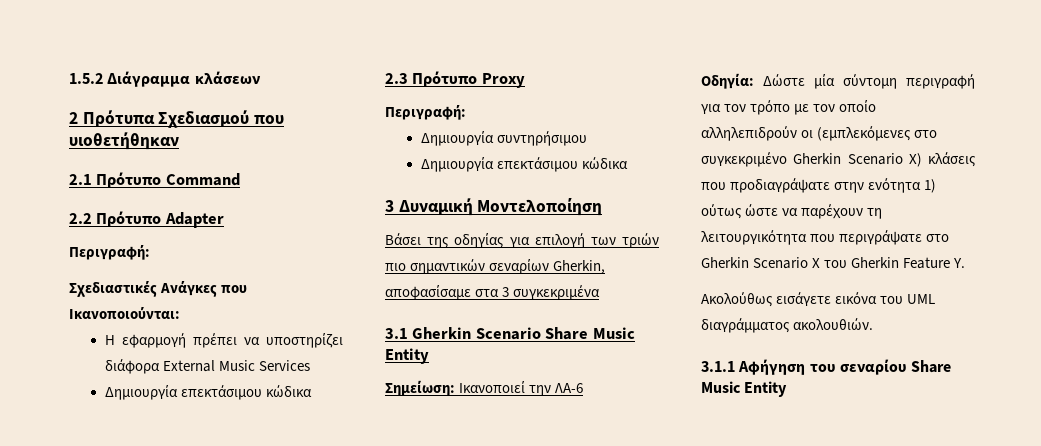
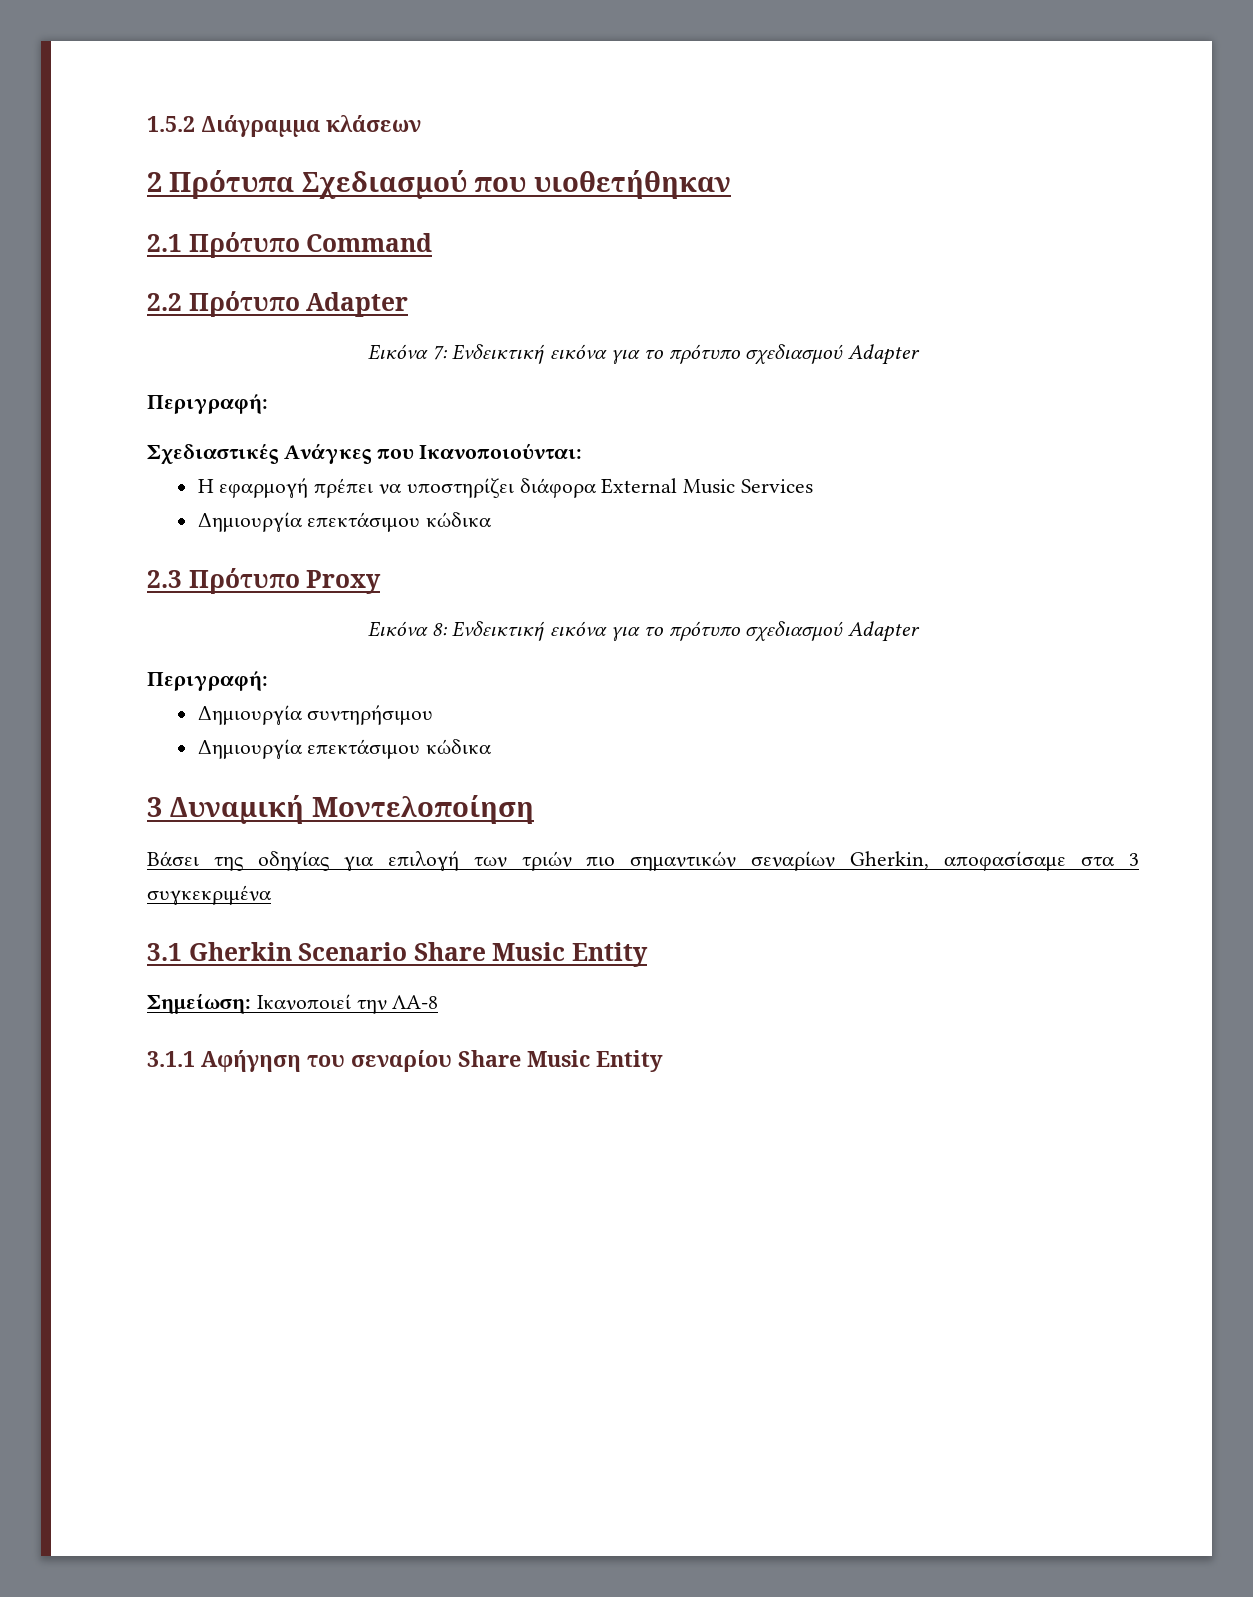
+ Εικόνα 7: Ενδεικτική εικόνα για το πρότυπο σχεδιασμού Adapter
+ Εικόνα 8: Ενδεικτική εικόνα για το πρότυπο σχεδιασμού Adapter
- Σημείωση: Ικανοποιεί την ΛΑ-6
- Οδηγία: Δώστε μία σύντομη περιγραφή για τον τρόπο με τον οποίο αλληλεπιδρούν οι (εμπλεκόμενες στο συγκεκριμένο Gherkin Scenario X) κλάσεις που προδιαγράψατε στην ενότητα 1) ούτως ώστε να παρέχουν τη λειτουργικότητα που περιγράψατε στο Gherkin Scenario X του Gherkin Feature Y.
- Ακολούθως εισάγετε εικόνα του UML διαγράμματος ακολουθιών.
+ Σημείωση: Ικανοποιεί την ΛΑ-8

